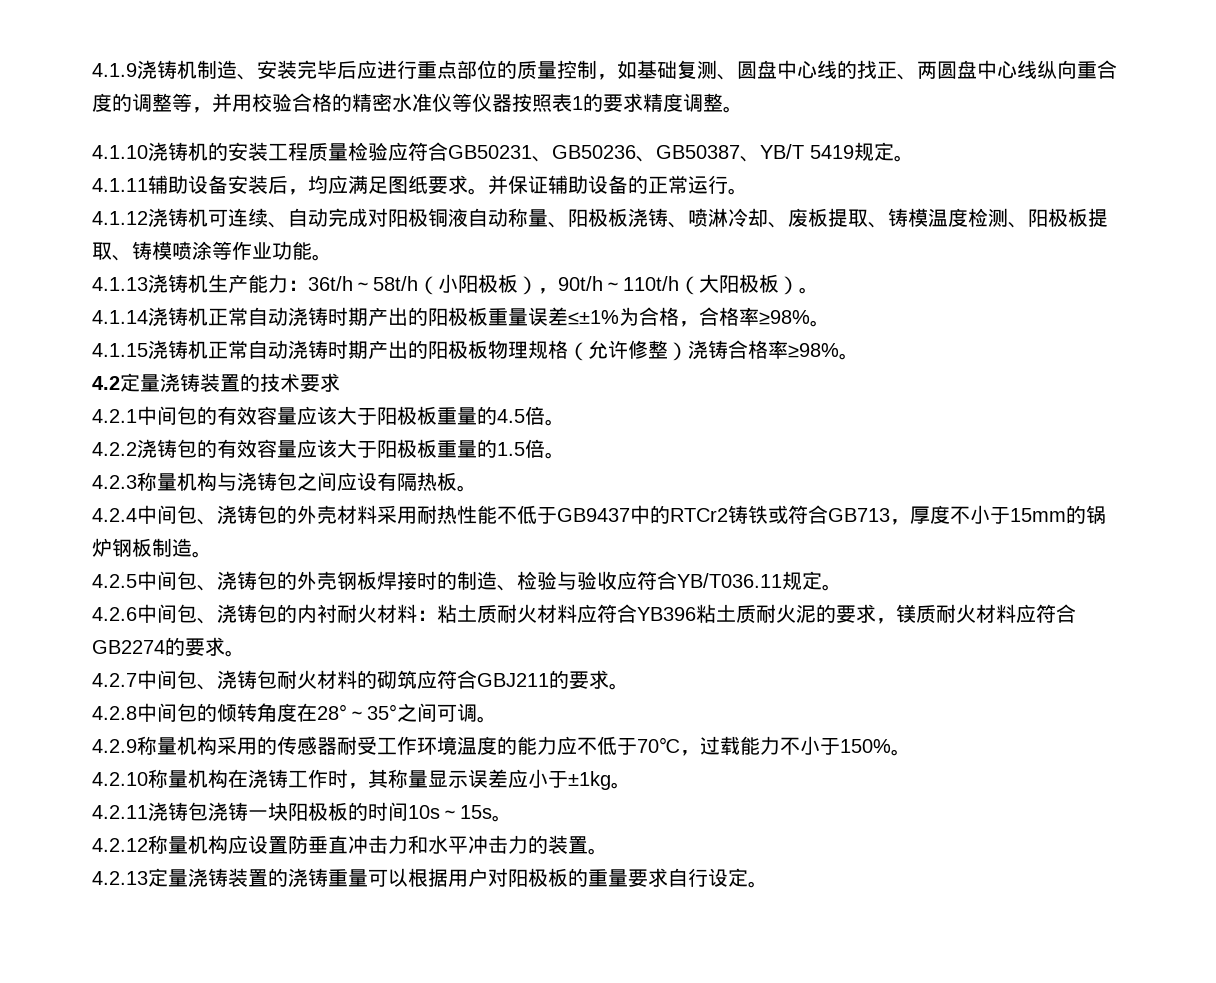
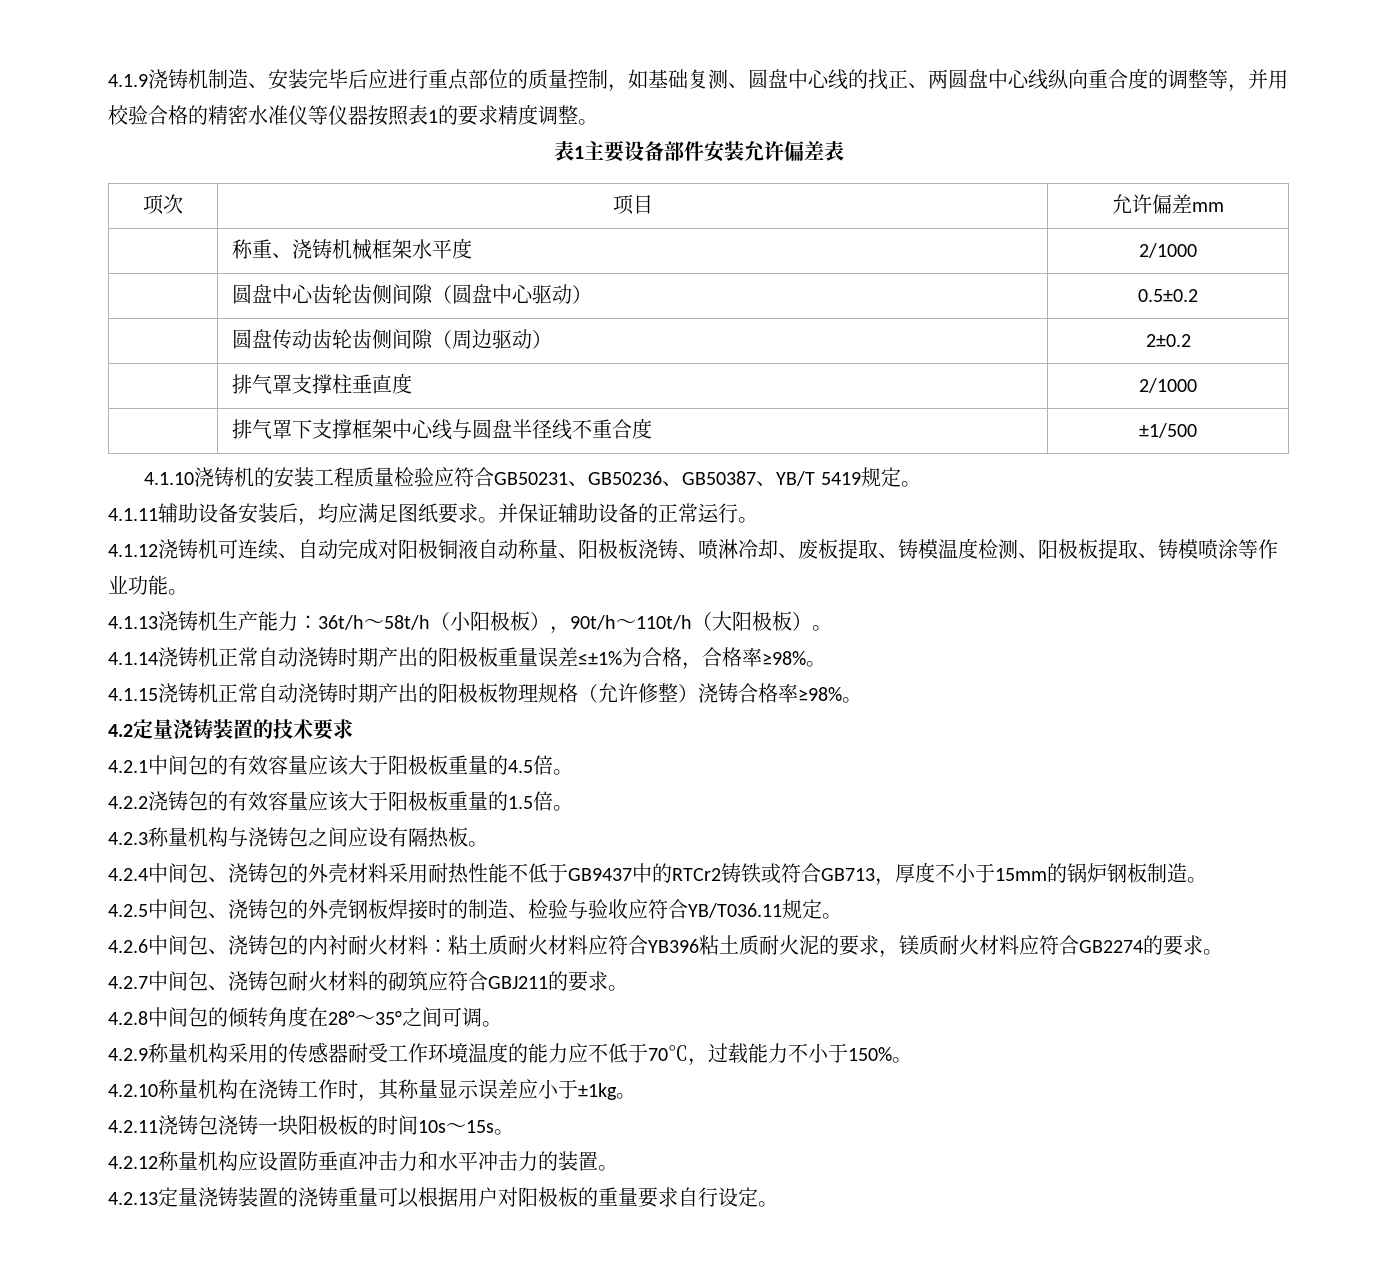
+ 表1主要设备部件安装允许偏差表
+ 项次 | 项目 | 允许偏差mm
+ | 称重、浇铸机械框架水平度 | 2/1000
+ | 圆盘中心齿轮齿侧间隙（圆盘中心驱动） | 0.5±0.2
+ | 圆盘传动齿轮齿侧间隙（周边驱动） | 2±0.2
+ | 排气罩支撑柱垂直度 | 2/1000
+ | 排气罩下支撑框架中心线与圆盘半径线不重合度 | ±1/500

